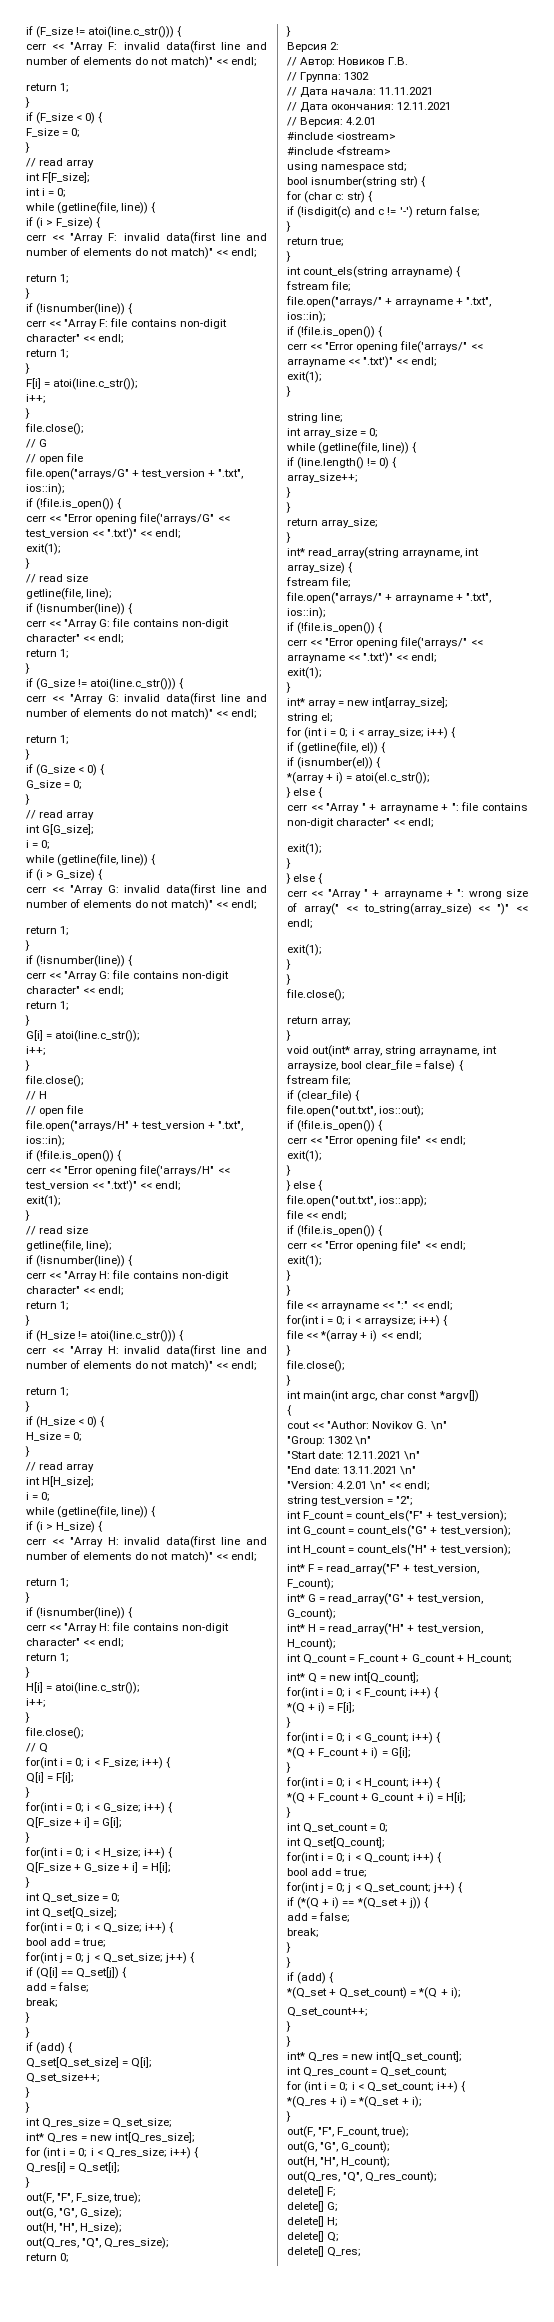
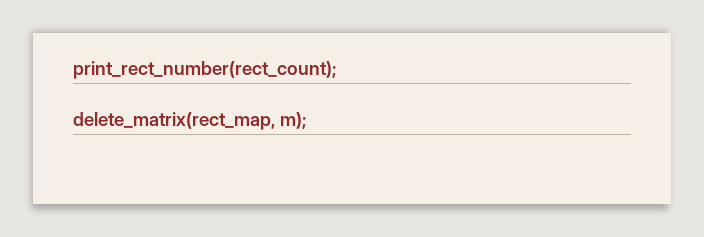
- if (F_size != atoi(line.c_str())) {
- cerr << "Array F: invalid data(first line and number of elements do not match)" << endl;
- return 1;
- }
- if (F_size < 0) {
- F_size = 0;
- }
- // read array
- int F[F_size];
- int i = 0;
- while (getline(file, line)) {
- if (i > F_size) {
- cerr << "Array F: invalid data(first line and number of elements do not match)" << endl;
- return 1;
- }
- if (!isnumber(line)) {
- cerr << "Array F: file contains non-digit character" << endl;
- return 1;
- }
- F[i] = atoi(line.c_str());
- i++;
- }
- file.close();
- // G
- // open file
- file.open("arrays/G" + test_version + ".txt", ios::in);
- if (!file.is_open()) {
- cerr << "Error opening file('arrays/G" << test_version << ".txt')" << endl;
- exit(1);
- }
- // read size
- getline(file, line);
- if (!isnumber(line)) {
- cerr << "Array G: file contains non-digit character" << endl;
- return 1;
- }
- if (G_size != atoi(line.c_str())) {
- cerr << "Array G: invalid data(first line and number of elements do not match)" << endl;
- return 1;
- }
- if (G_size < 0) {
- G_size = 0;
- }
- // read array
- int G[G_size];
- i = 0;
- while (getline(file, line)) {
- if (i > G_size) {
- cerr << "Array G: invalid data(first line and number of elements do not match)" << endl;
- return 1;
- }
- if (!isnumber(line)) {
- cerr << "Array G: file contains non-digit character" << endl;
- return 1;
- }
- G[i] = atoi(line.c_str());
- i++;
- }
- file.close();
- // H
- // open file
- file.open("arrays/H" + test_version + ".txt", ios::in);
- if (!file.is_open()) {
- cerr << "Error opening file('arrays/H" << test_version << ".txt')" << endl;
- exit(1);
- }
- // read size
- getline(file, line);
- if (!isnumber(line)) {
- cerr << "Array H: file contains non-digit character" << endl;
- return 1;
- }
- if (H_size != atoi(line.c_str())) {
- cerr << "Array H: invalid data(first line and number of elements do not match)" << endl;
- return 1;
- }
- if (H_size < 0) {
- H_size = 0;
- }
- // read array
- int H[H_size];
- i = 0;
- while (getline(file, line)) {
- if (i > H_size) {
- cerr << "Array H: invalid data(first line and number of elements do not match)" << endl;
- return 1;
- }
- if (!isnumber(line)) {
- cerr << "Array H: file contains non-digit character" << endl;
- return 1;
- }
- H[i] = atoi(line.c_str());
- i++;
- }
- file.close();
- // Q
- for(int i = 0; i < F_size; i++) {
- Q[i] = F[i];
- }
- for(int i = 0; i < G_size; i++) {
- Q[F_size + i] = G[i];
- }
- for(int i = 0; i < H_size; i++) {
- Q[F_size + G_size + i] = H[i];
- }
- int Q_set_size = 0;
- int Q_set[Q_size];
- for(int i = 0; i < Q_size; i++) {
- bool add = true;
- for(int j = 0; j < Q_set_size; j++) {
- if (Q[i] == Q_set[j]) {
- add = false;
- break;
- }
- }
- if (add) {
- Q_set[Q_set_size] = Q[i];
- Q_set_size++;
- }
- }
- int Q_res_size = Q_set_size;
- int* Q_res = new int[Q_res_size];
- for (int i = 0; i < Q_res_size; i++) {
- Q_res[i] = Q_set[i];
- }
- out(F, "F", F_size, true);
- out(G, "G", G_size);
- out(H, "H", H_size);
- out(Q_res, "Q", Q_res_size);
- return 0;
- }
- Версия 2:
- // Автор: Новиков Г.В.
- // Группа: 1302
- // Дата начала: 11.11.2021
- // Дата окончания: 12.11.2021
- // Версия: 4.2.01
- #include <iostream>
- #include <fstream>
- using namespace std;
- bool isnumber(string str) {
- for (char c: str) {
- if (!isdigit(c) and c != '-') return false;
- }
- return true;
- }
- int count_els(string arrayname) {
- fstream file;
- file.open("arrays/" + arrayname + ".txt", ios::in);
- if (!file.is_open()) {
- cerr << "Error opening file('arrays/" << arrayname << ".txt')" << endl;
- exit(1);
- }
- string line;
- int array_size = 0;
- while (getline(file, line)) {
- if (line.length() != 0) {
- array_size++;
- }
- }
- return array_size;
- }
- int* read_array(string arrayname, int array_size) {
- fstream file;
- file.open("arrays/" + arrayname + ".txt", ios::in);
- if (!file.is_open()) {
- cerr << "Error opening file('arrays/" << arrayname << ".txt')" << endl;
- exit(1);
- }
- int* array = new int[array_size];
- string el;
- for (int i = 0; i < array_size; i++) {
- if (getline(file, el)) {
- if (isnumber(el)) {
- *(array + i) = atoi(el.c_str());
- } else {
- cerr << "Array " + arrayname + ": file contains non-digit character" << endl;
- exit(1);
- }
- } else {
- cerr << "Array " + arrayname + ": wrong size of array(" << to_string(array_size) << ")" << endl;
- exit(1);
- }
- }
- file.close();
- return array;
- }
- void out(int* array, string arrayname, int arraysize, bool clear_file = false) {
- fstream file;
- if (clear_file) {
- file.open("out.txt", ios::out);
- if (!file.is_open()) {
- cerr << "Error opening file" << endl;
- exit(1);
- }
- } else {
- file.open("out.txt", ios::app);
- file << endl;
- if (!file.is_open()) {
- cerr << "Error opening file" << endl;
- exit(1);
- }
- }
- file << arrayname << ":" << endl;
- for(int i = 0; i < arraysize; i++) {
- file << *(array + i) << endl;
- }
- file.close();
- }
- int main(int argc, char const *argv[])
- {
- cout << "Author: Novikov G. \n"
- "Group: 1302 \n"
- "Start date: 12.11.2021 \n"
- "End date: 13.11.2021 \n"
- "Version: 4.2.01 \n" << endl;
- string test_version = "2";
- int F_count = count_els("F" + test_version);
- int G_count = count_els("G" + test_version);
- int H_count = count_els("H" + test_version);
- int* F = read_array("F" + test_version, F_count);
- int* G = read_array("G" + test_version, G_count);
- int* H = read_array("H" + test_version, H_count);
- int Q_count = F_count + G_count + H_count;
- int* Q = new int[Q_count];
- for(int i = 0; i < F_count; i++) {
- *(Q + i) = F[i];
- }
- for(int i = 0; i < G_count; i++) {
- *(Q + F_count + i) = G[i];
- }
- for(int i = 0; i < H_count; i++) {
- *(Q + F_count + G_count + i) = H[i];
- }
- int Q_set_count = 0;
- int Q_set[Q_count];
- for(int i = 0; i < Q_count; i++) {
- bool add = true;
- for(int j = 0; j < Q_set_count; j++) {
- if (*(Q + i) == *(Q_set + j)) {
- add = false;
- break;
- }
- }
- if (add) {
- *(Q_set + Q_set_count) = *(Q + i);
- Q_set_count++;
- }
- }
- int* Q_res = new int[Q_set_count];
- int Q_res_count = Q_set_count;
- for (int i = 0; i < Q_set_count; i++) {
- *(Q_res + i) = *(Q_set + i);
- }
- out(F, "F", F_count, true);
- out(G, "G", G_count);
- out(H, "H", H_count);
- out(Q_res, "Q", Q_res_count);
- delete[] F;
- delete[] G;
- delete[] H;
- delete[] Q;
- delete[] Q_res;
+ print_rect_number(rect_count);
+ delete_matrix(rect_map, m);

